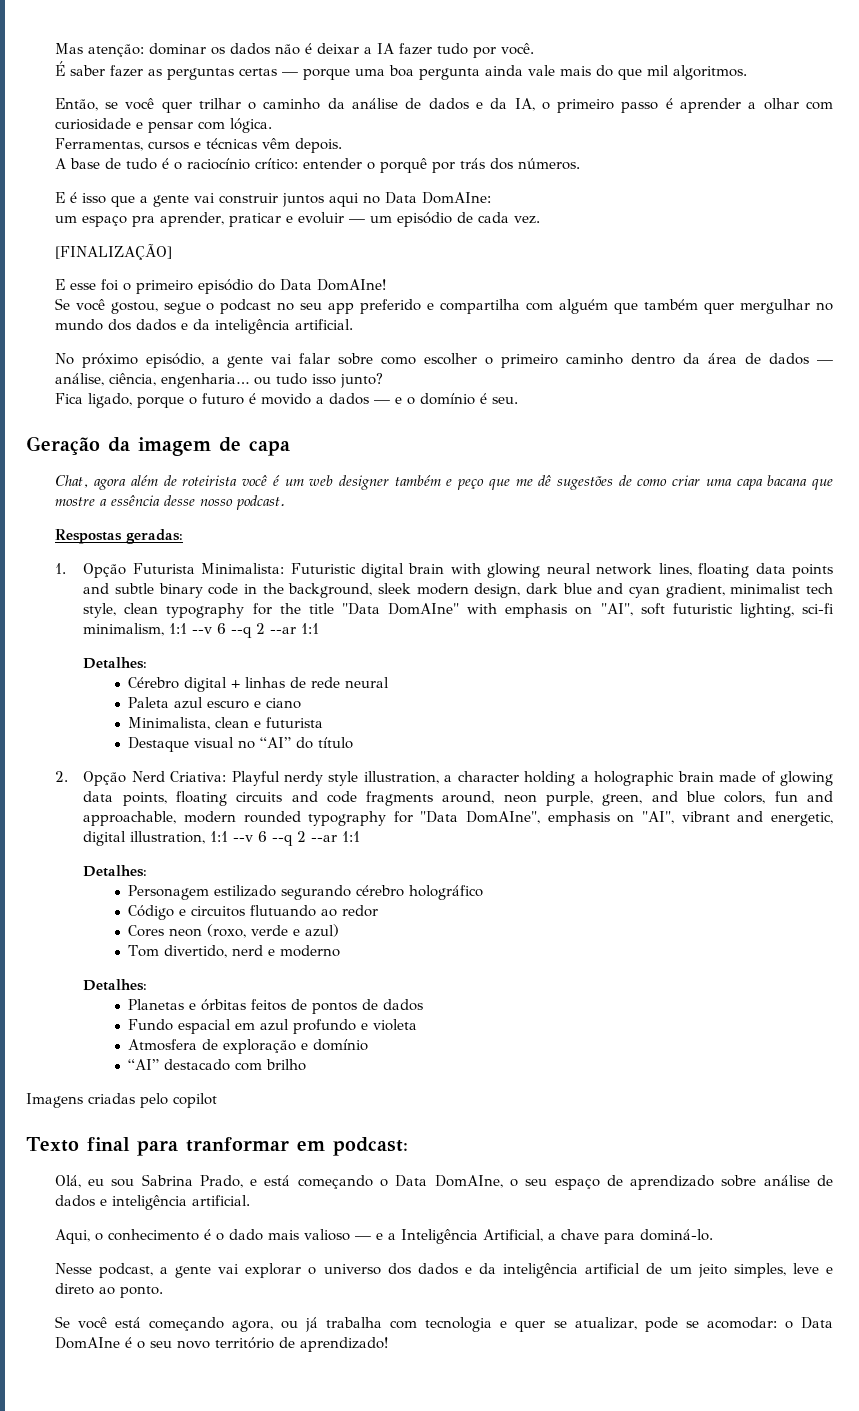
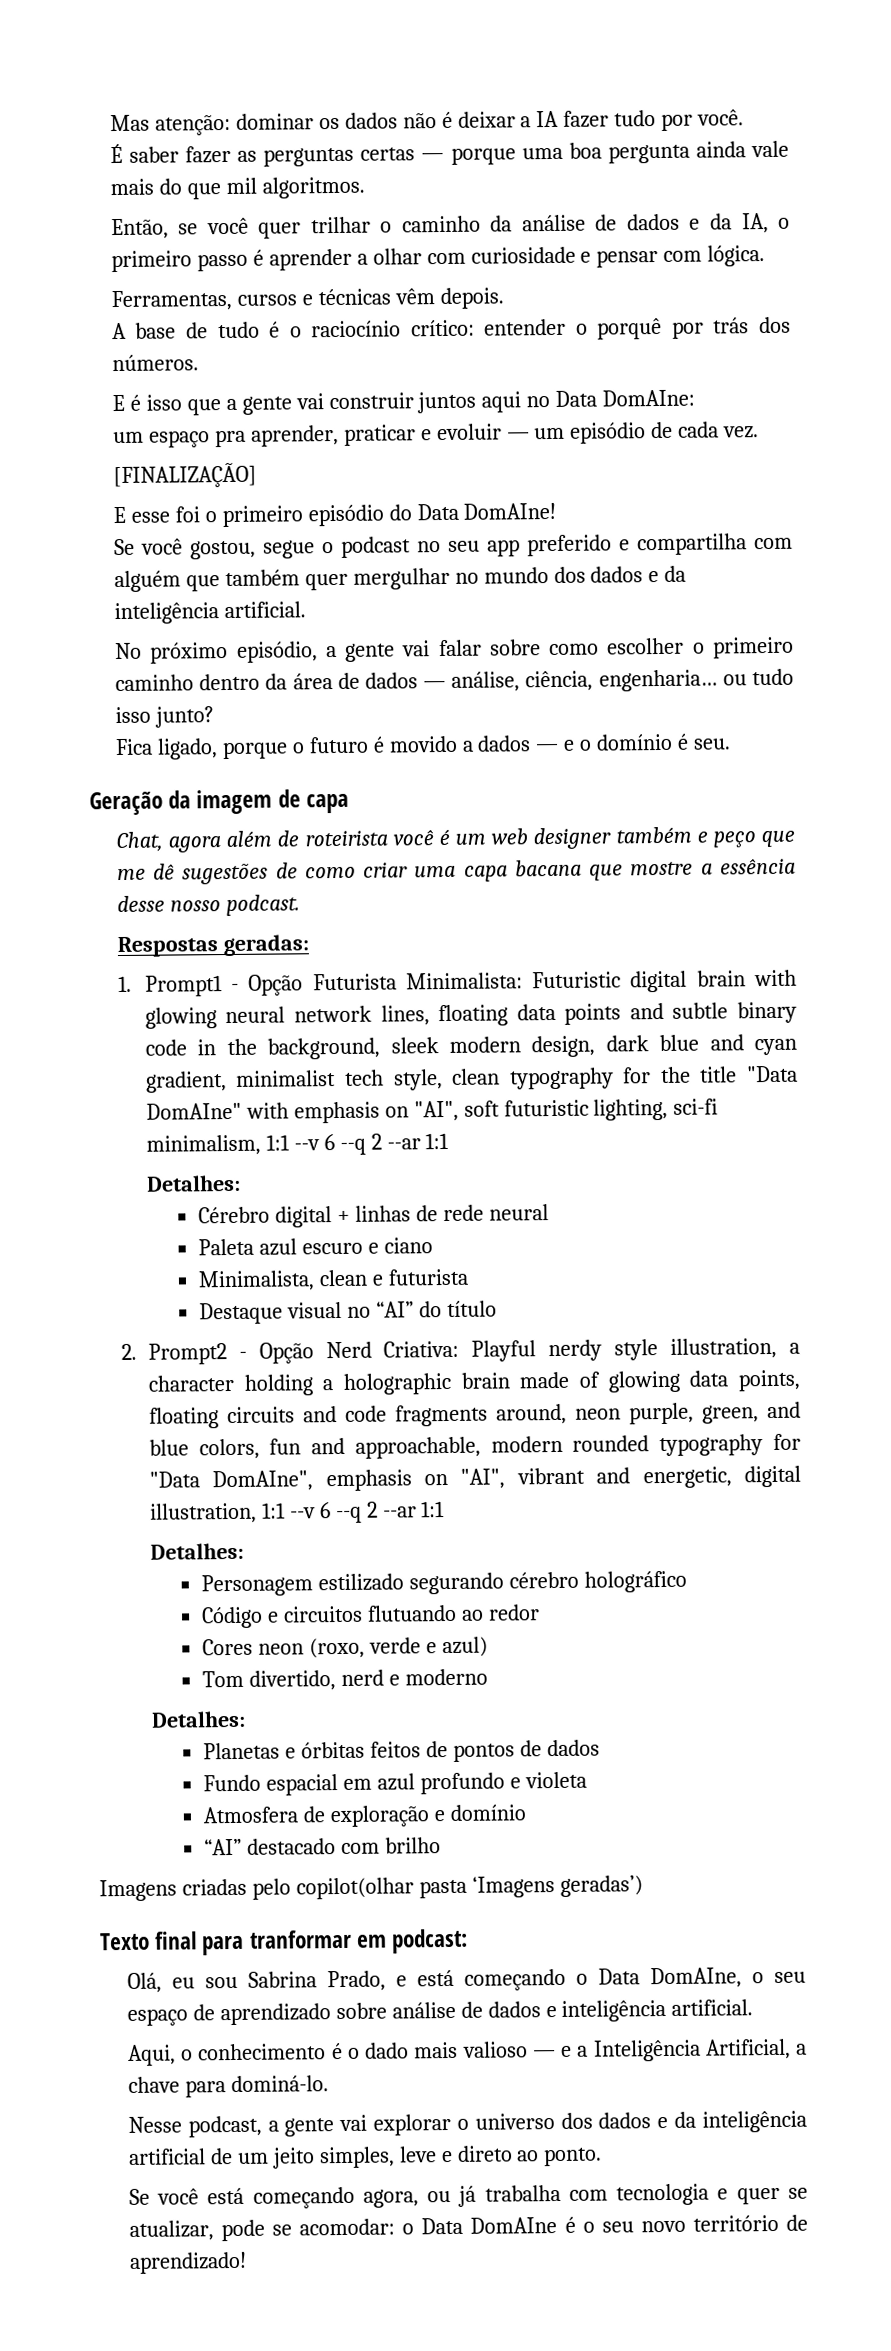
- 1. Opção Futurista Minimalista: Futuristic digital brain with glowing neural network lines, floating data points and subtle binary code in the background, sleek modern design, dark blue and cyan gradient, minimalist tech style, clean typography for the title "Data DomAIne" with emphasis on "AI", soft futuristic lighting, sci-fi minimalism, 1:1 --v 6 --q 2 --ar 1:1
+ 1. Prompt1 - Opção Futurista Minimalista: Futuristic digital brain with glowing neural network lines, floating data points and subtle binary code in the background, sleek modern design, dark blue and cyan gradient, minimalist tech style, clean typography for the title "Data DomAIne" with emphasis on "AI", soft futuristic lighting, sci-fi minimalism, 1:1 --v 6 --q 2 --ar 1:1
- 2. Opção Nerd Criativa: Playful nerdy style illustration, a character holding a holographic brain made of glowing data points, floating circuits and code fragments around, neon purple, green, and blue colors, fun and approachable, modern rounded typography for "Data DomAIne", emphasis on "AI", vibrant and energetic, digital illustration, 1:1 --v 6 --q 2 --ar 1:1
+ 2. Prompt2 - Opção Nerd Criativa: Playful nerdy style illustration, a character holding a holographic brain made of glowing data points, floating circuits and code fragments around, neon purple, green, and blue colors, fun and approachable, modern rounded typography for "Data DomAIne", emphasis on "AI", vibrant and energetic, digital illustration, 1:1 --v 6 --q 2 --ar 1:1
- Imagens criadas pelo copilot
+ Imagens criadas pelo copilot(olhar pasta ‘Imagens geradas’)

